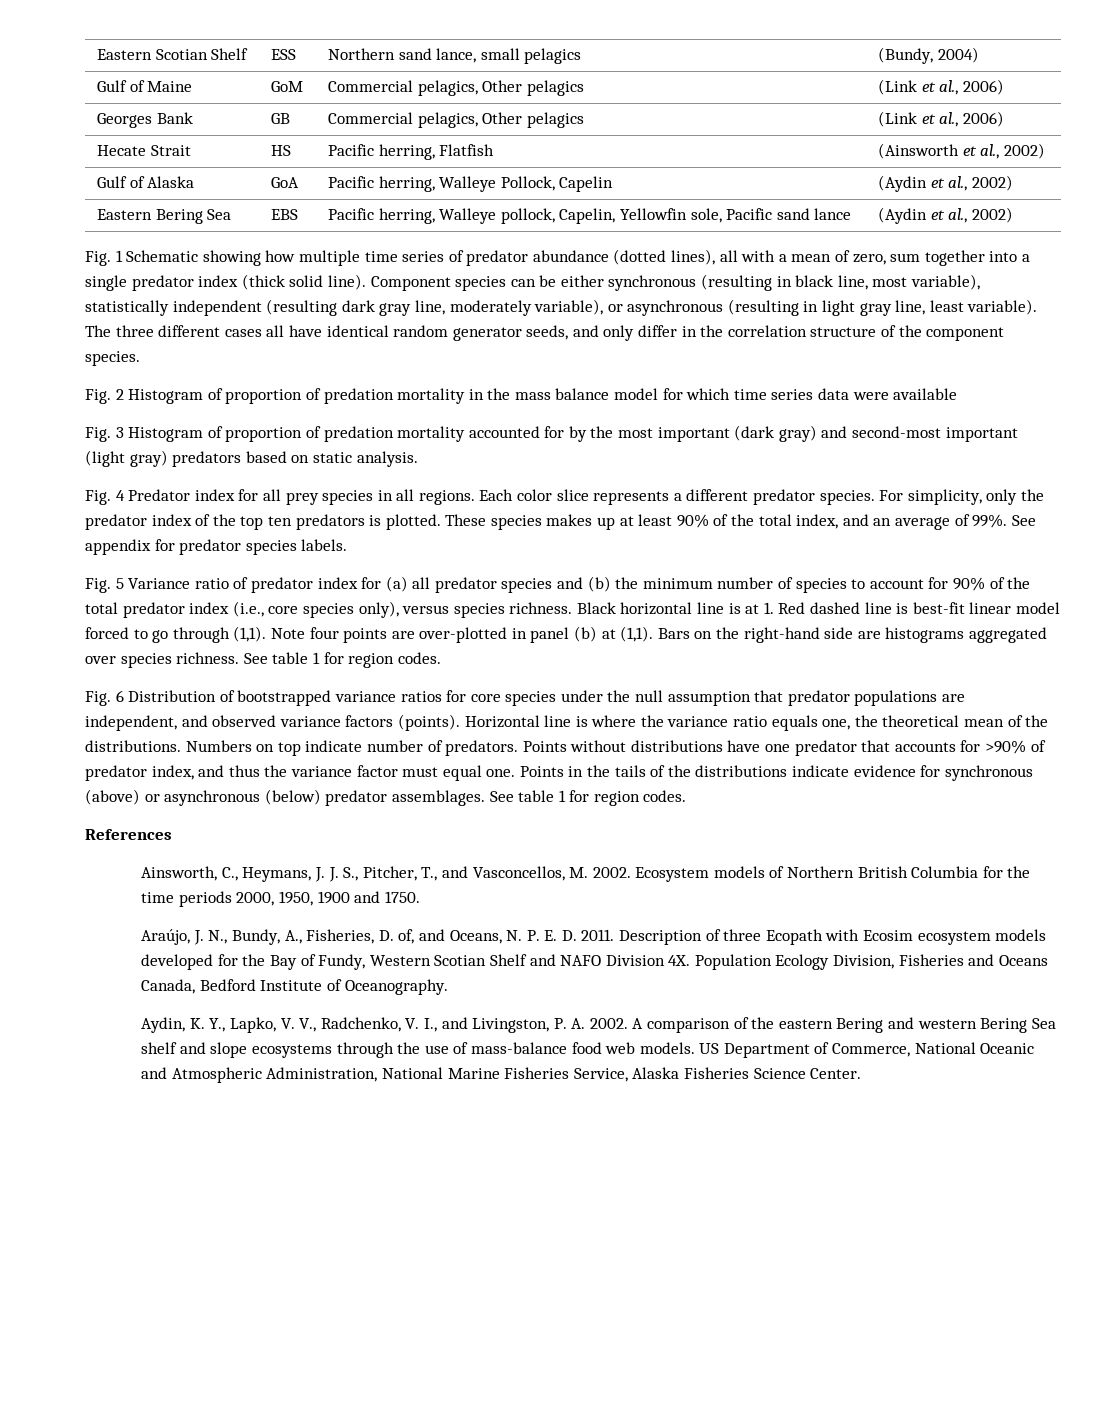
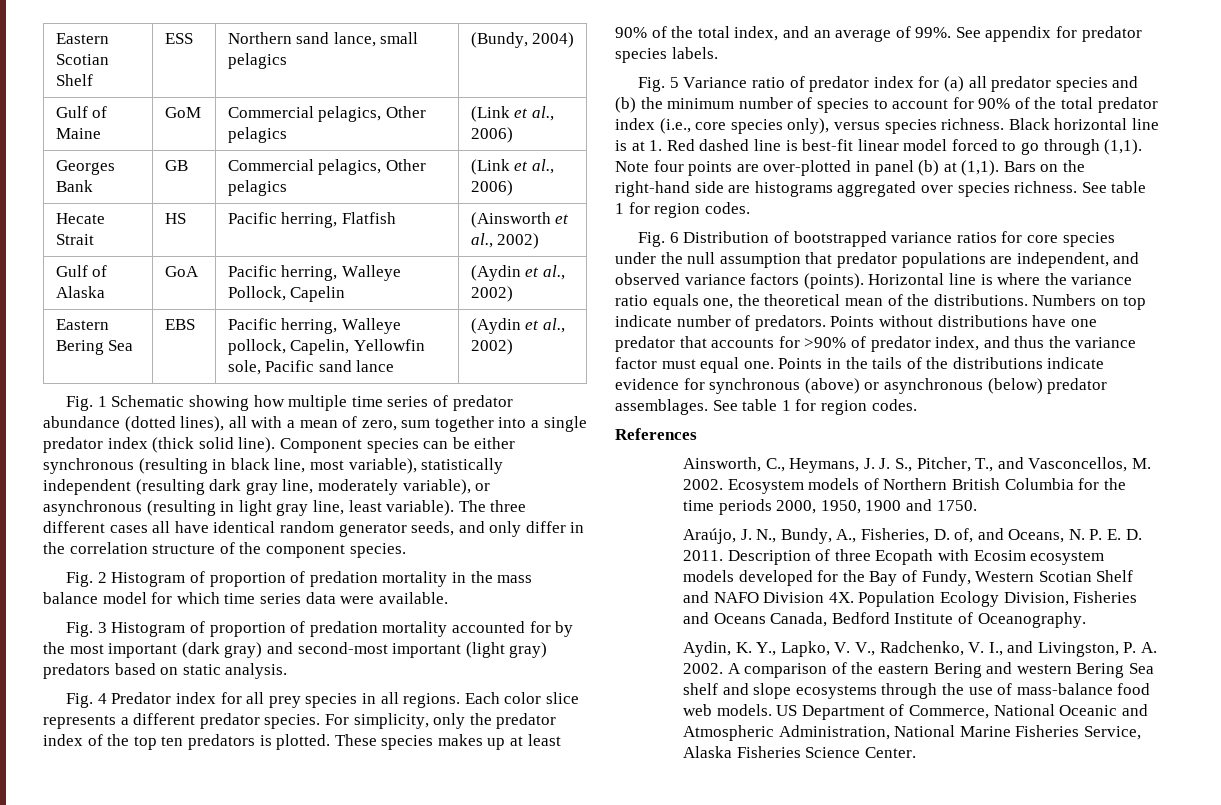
- Fig. 2 Histogram of proportion of predation mortality in the mass balance model for which time series data were available
+ Fig. 2 Histogram of proportion of predation mortality in the mass balance model for which time series data were available.

